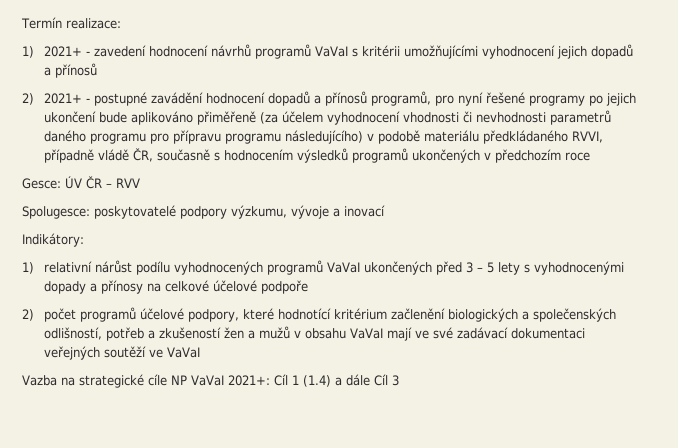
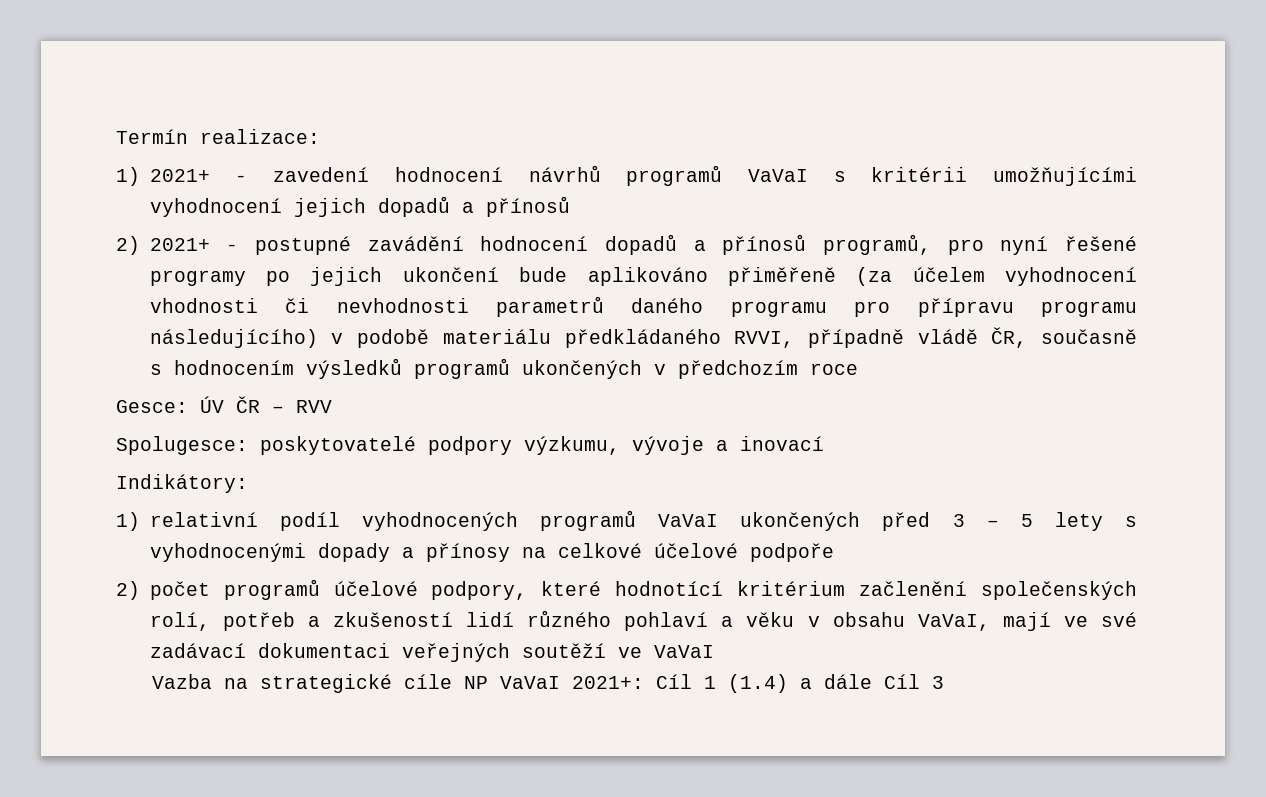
- 1) relativní nárůst podílu vyhodnocených programů VaVaI ukončených před 3 – 5 lety s vyhodnocenými dopady a přínosy na celkové účelové podpoře
+ 1) relativní podíl vyhodnocených programů VaVaI ukončených před 3 – 5 lety s vyhodnocenými dopady a přínosy na celkové účelové podpoře
- 2) počet programů účelové podpory, které hodnotící kritérium začlenění biologických a společenských odlišností, potřeb a zkušeností žen a mužů v obsahu VaVaI mají ve své zadávací dokumentaci veřejných soutěží ve VaVaI
+ 2) počet programů účelové podpory, které hodnotící kritérium začlenění společenských rolí, potřeb a zkušeností lidí různého pohlaví a věku v obsahu VaVaI, mají ve své zadávací dokumentaci veřejných soutěží ve VaVaI

